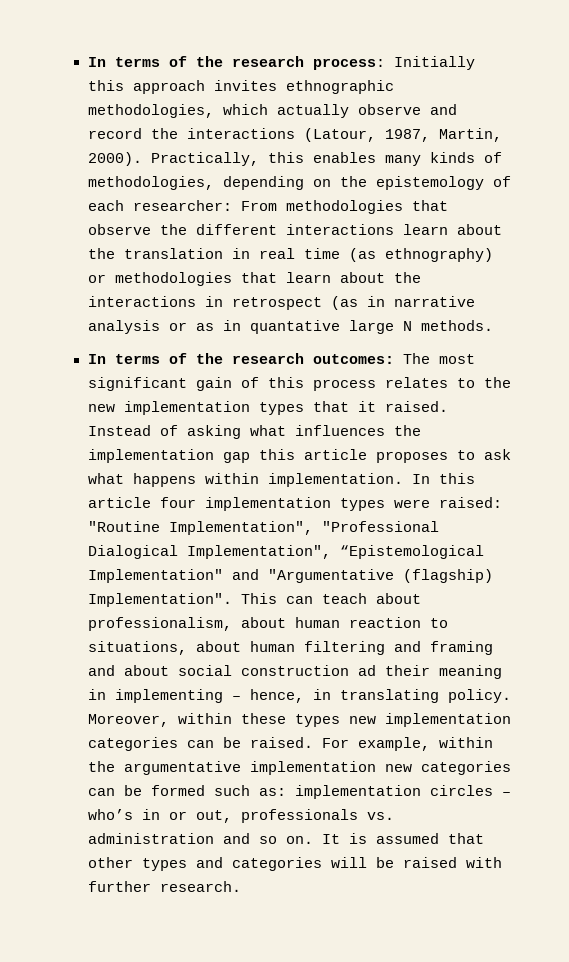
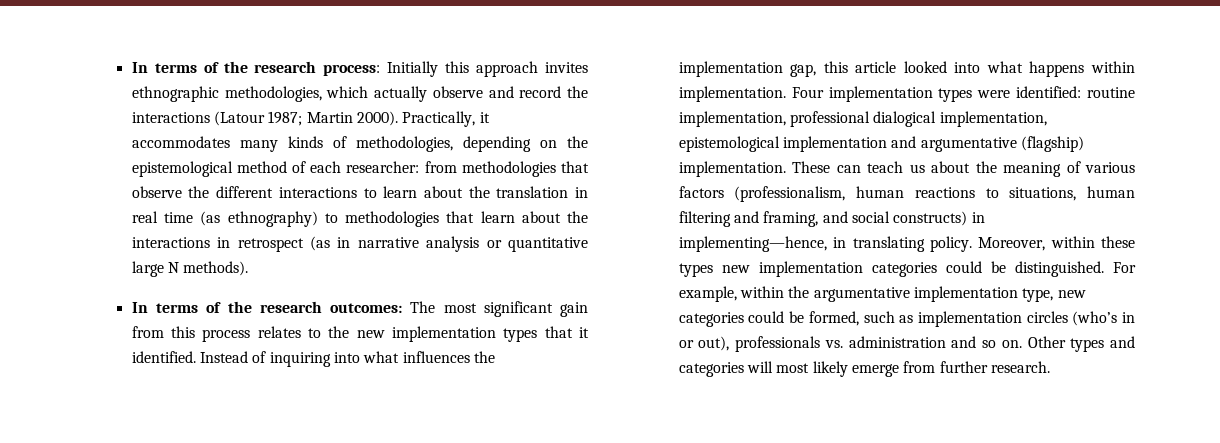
- In terms of the research process: Initially this approach invites ethnographic methodologies, which actually observe and record the interactions (Latour, 1987, Martin, 2000). Practically, this enables many kinds of methodologies, depending on the epistemology of each researcher: From methodologies that observe the different interactions learn about the translation in real time (as ethnography) or methodologies that learn about the interactions in retrospect (as in narrative analysis or as in quantative large N methods.
+ In terms of the research process: Initially this approach invites ethnographic methodologies, which actually observe and record the interactions (Latour 1987; Martin 2000). Practically, it accommodates many kinds of methodologies, depending on the epistemological method of each researcher: from methodologies that observe the different interactions to learn about the translation in real time (as ethnography) to methodologies that learn about the interactions in retrospect (as in narrative analysis or quantitative large N methods).
- In terms of the research outcomes: The most significant gain of this process relates to the new implementation types that it raised.
+ In terms of the research outcomes: The most significant gain from this process relates to the new implementation types that it identified.
- Instead of asking what influences the implementation gap this article proposes to ask what happens within implementation.
+ Instead of inquiring into what influences the implementation gap, this article looked into what happens within implementation.
- In this article four implementation types were raised: "Routine Implementation", "Professional Dialogical Implementation", “Epistemological Implementation" and "Argumentative (flagship) Implementation". This can teach about professionalism, about human reaction to situations, about human filtering and framing and about social construction ad their meaning in implementing – hence, in translating policy.
+ Four implementation types were identified: routine implementation, professional dialogical implementation, epistemological implementation and argumentative (flagship) implementation. These can teach us about the meaning of various factors (professionalism, human reactions to situations, human filtering and framing, and social constructs) in implementing—hence, in translating policy.
- Moreover, within these types new implementation categories can be raised.
+ Moreover, within these types new implementation categories could be distinguished.
- For example, within the argumentative implementation new categories can be formed such as: implementation circles – who’s in or out, professionals vs. administration and so on.
+ For example, within the argumentative implementation type, new categories could be formed, such as implementation circles (who’s in or out), professionals vs. administration and so on.
- It is assumed that other types and categories will be raised with further research.
+ Other types and categories will most likely emerge from further research.

